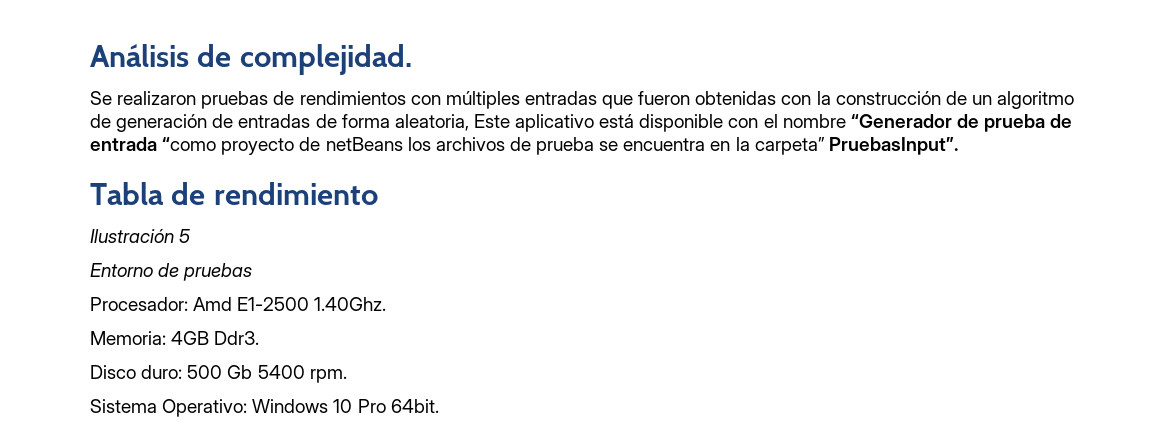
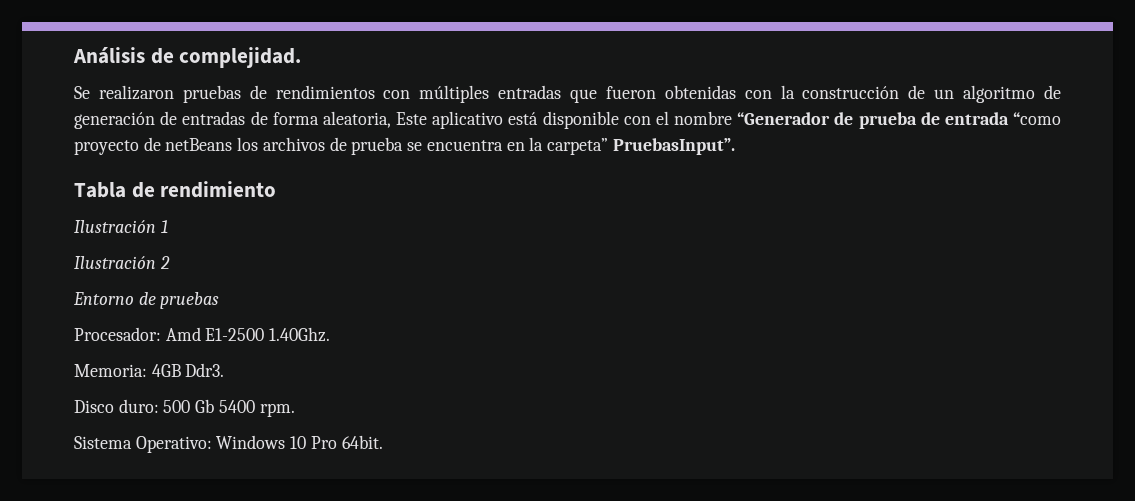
- Ilustración 5
+ Ilustración 1
+ Ilustración 2

